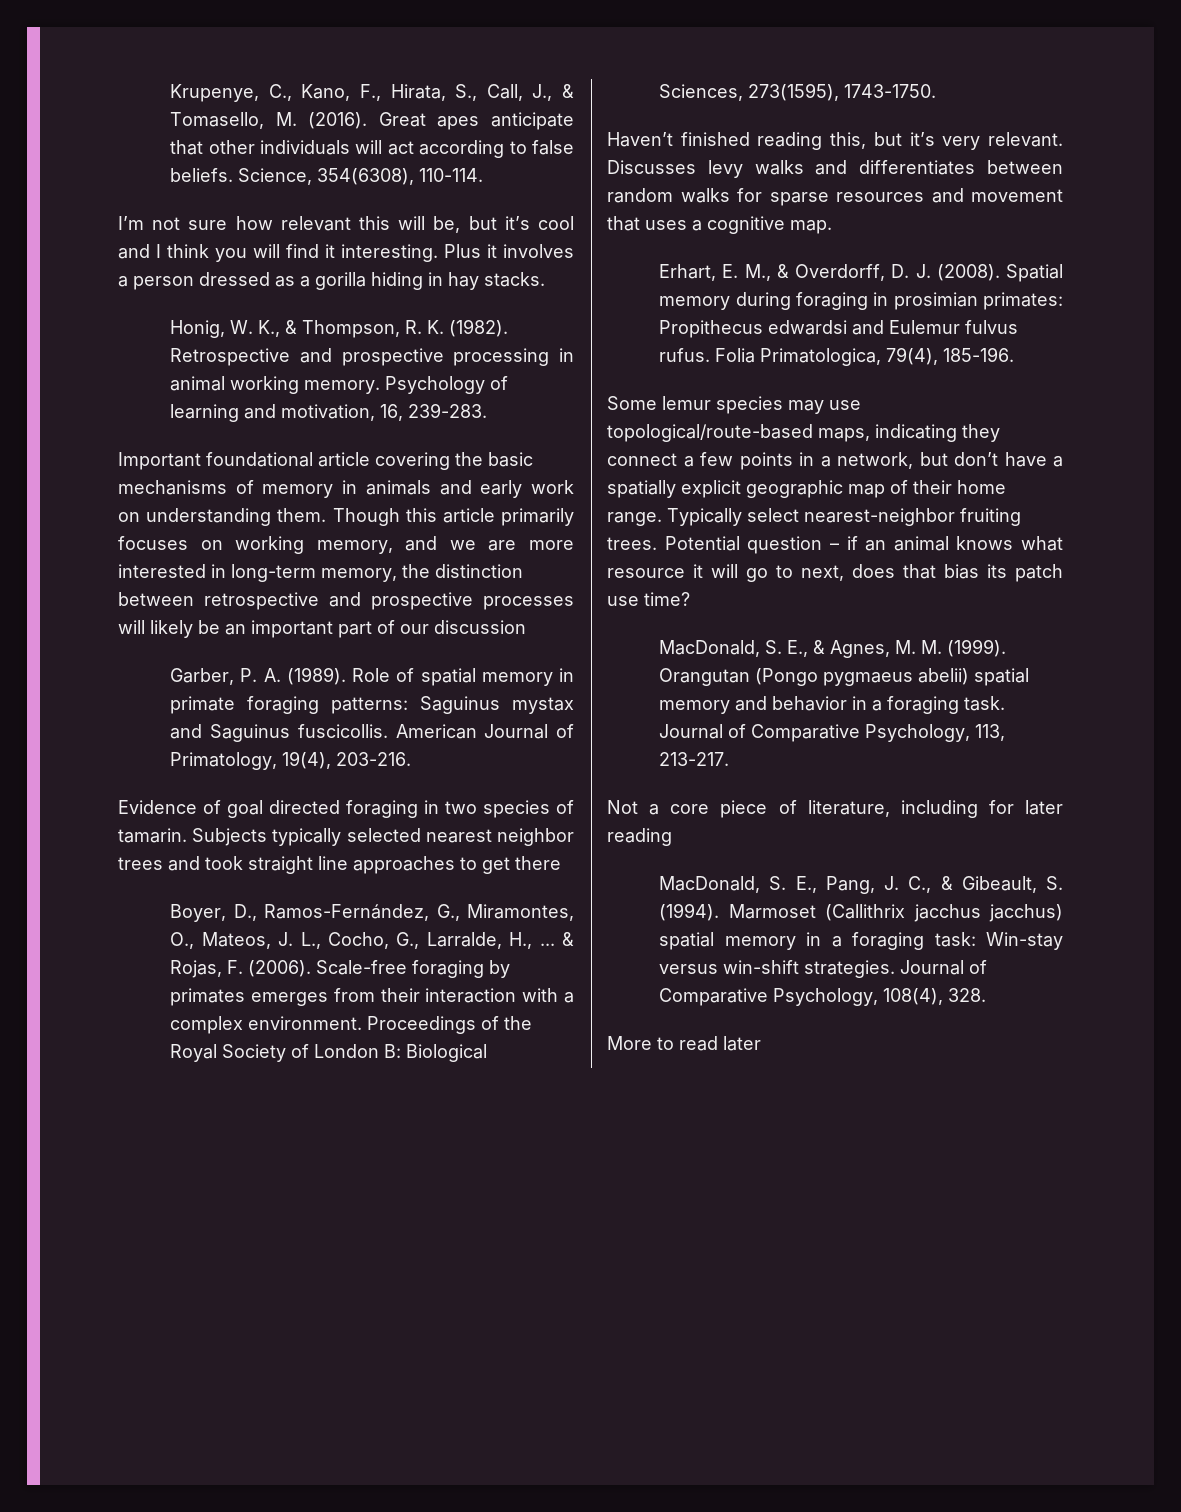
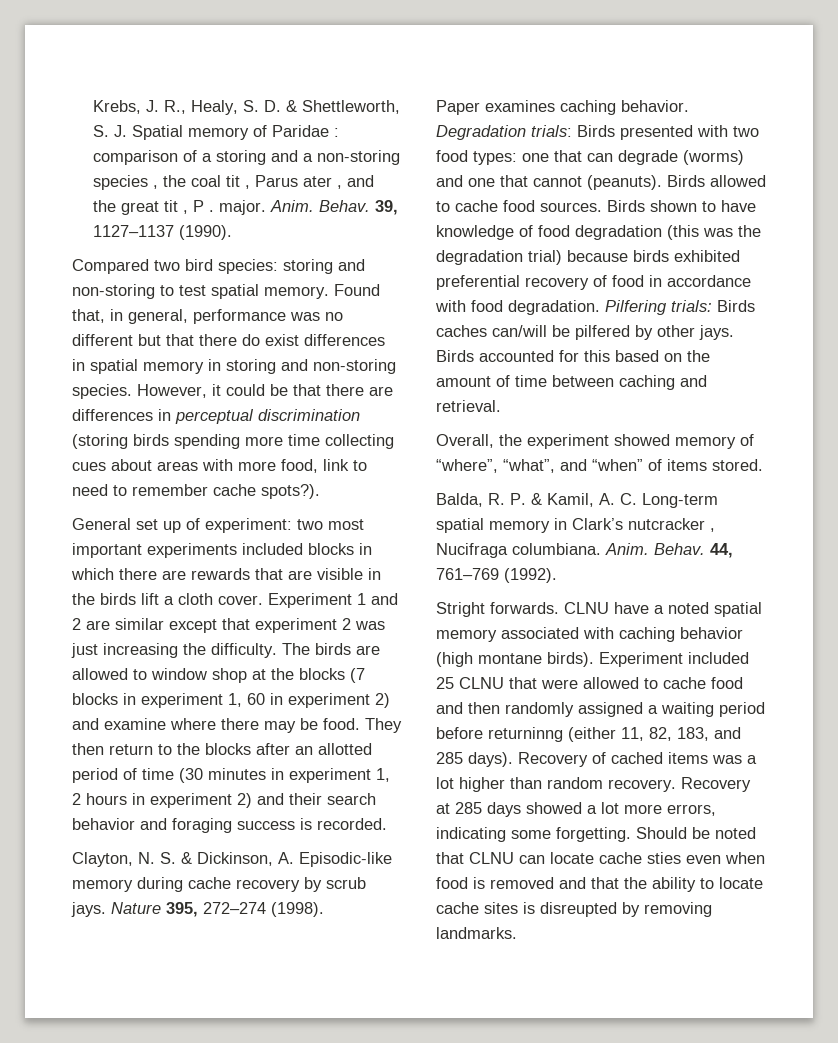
- Krupenye, C., Kano, F., Hirata, S., Call, J., & Tomasello, M. (2016). Great apes anticipate that other individuals will act according to false beliefs. Science, 354(6308), 110-114.
- I’m not sure how relevant this will be, but it’s cool and I think you will find it interesting. Plus it involves a person dressed as a gorilla hiding in hay stacks.
- Honig, W. K., & Thompson, R. K. (1982). Retrospective and prospective processing in animal working memory. Psychology of learning and motivation, 16, 239-283.
- Important foundational article covering the basic mechanisms of memory in animals and early work on understanding them. Though this article primarily focuses on working memory, and we are more interested in long-term memory, the distinction between retrospective and prospective processes will likely be an important part of our discussion
- Garber, P. A. (1989). Role of spatial memory in primate foraging patterns: Saguinus mystax and Saguinus fuscicollis. American Journal of Primatology, 19(4), 203-216.
- Evidence of goal directed foraging in two species of tamarin. Subjects typically selected nearest neighbor trees and took straight line approaches to get there
- Boyer, D., Ramos-Fernández, G., Miramontes, O., Mateos, J. L., Cocho, G., Larralde, H., ... & Rojas, F. (2006). Scale-free foraging by primates emerges from their interaction with a complex environment. Proceedings of the Royal Society of London B: Biological Sciences, 273(1595), 1743-1750.
- Haven’t finished reading this, but it’s very relevant. Discusses levy walks and differentiates between random walks for sparse resources and movement that uses a cognitive map.
- Erhart, E. M., & Overdorff, D. J. (2008). Spatial memory during foraging in prosimian primates: Propithecus edwardsi and Eulemur fulvus rufus. Folia Primatologica, 79(4), 185-196.
- Some lemur species may use topological/route-based maps, indicating they connect a few points in a network, but don’t have a spatially explicit geographic map of their home range. Typically select nearest-neighbor fruiting trees. Potential question – if an animal knows what resource it will go to next, does that bias its patch use time?
- MacDonald, S. E., & Agnes, M. M. (1999). Orangutan (Pongo pygmaeus abelii) spatial memory and behavior in a foraging task. Journal of Comparative Psychology, 113, 213-217.
- Not a core piece of literature, including for later reading
- MacDonald, S. E., Pang, J. C., & Gibeault, S. (1994). Marmoset (Callithrix jacchus jacchus) spatial memory in a foraging task: Win-stay versus win-shift strategies. Journal of Comparative Psychology, 108(4), 328.
- More to read later
+ Krebs, J. R., Healy, S. D. & Shettleworth, S. J. Spatial memory of Paridae : comparison of a storing and a non-storing species , the coal tit , Parus ater , and the great tit , P . major. Anim. Behav. 39, 1127–1137 (1990).
+ Compared two bird species: storing and non-storing to test spatial memory. Found that, in general, performance was no different but that there do exist differences in spatial memory in storing and non-storing species. However, it could be that there are differences in perceptual discrimination (storing birds spending more time collecting cues about areas with more food, link to need to remember cache spots?).
+ General set up of experiment: two most important experiments included blocks in which there are rewards that are visible in the birds lift a cloth cover. Experiment 1 and 2 are similar except that experiment 2 was just increasing the difficulty. The birds are allowed to window shop at the blocks (7 blocks in experiment 1, 60 in experiment 2) and examine where there may be food. They then return to the blocks after an allotted period of time (30 minutes in experiment 1, 2 hours in experiment 2) and their search behavior and foraging success is recorded.
+ Clayton, N. S. & Dickinson, A. Episodic-like memory during cache recovery by scrub jays. Nature 395, 272–274 (1998).
+ Paper examines caching behavior. Degradation trials: Birds presented with two food types: one that can degrade (worms) and one that cannot (peanuts). Birds allowed to cache food sources. Birds shown to have knowledge of food degradation (this was the degradation trial) because birds exhibited preferential recovery of food in accordance with food degradation. Pilfering trials: Birds caches can/will be pilfered by other jays. Birds accounted for this based on the amount of time between caching and retrieval.
+ Overall, the experiment showed memory of “where”, “what”, and “when” of items stored.
+ Balda, R. P. & Kamil, A. C. Long-term spatial memory in Clark’s nutcracker , Nucifraga columbiana. Anim. Behav. 44, 761–769 (1992).
+ Stright forwards. CLNU have a noted spatial memory associated with caching behavior (high montane birds). Experiment included 25 CLNU that were allowed to cache food and then randomly assigned a waiting period before returninng (either 11, 82, 183, and 285 days). Recovery of cached items was a lot higher than random recovery. Recovery at 285 days showed a lot more errors, indicating some forgetting. Should be noted that CLNU can locate cache sties even when food is removed and that the ability to locate cache sites is disreupted by removing landmarks.

